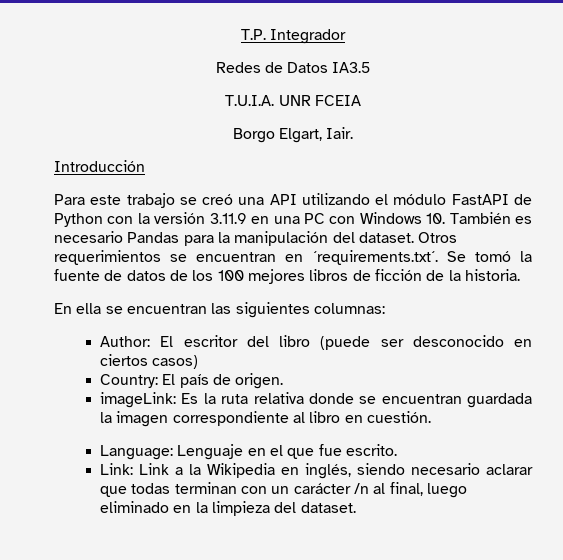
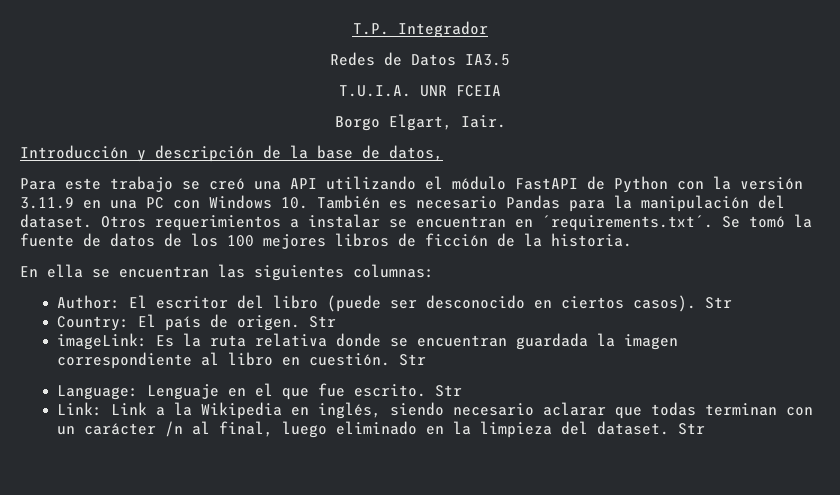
- Introducción
+ Introducción y descripción de la base de datos,
- Otros requerimientos se encuentran en ´requirements.txt´. Se tomó la fuente de datos de los 100 mejores libros de ficción de la historia.
+ Otros requerimientos a instalar se encuentran en ´requirements.txt´. Se tomó la fuente de datos de los 100 mejores libros de ficción de la historia.
- Author: El escritor del libro (puede ser desconocido en ciertos casos)
+ Author: El escritor del libro (puede ser desconocido en ciertos casos). Str
- Country: El país de origen.
+ Country: El país de origen. Str
- imageLink: Es la ruta relativa donde se encuentran guardada la imagen correspondiente al libro en cuestión.
+ imageLink: Es la ruta relativa donde se encuentran guardada la imagen correspondiente al libro en cuestión. Str
- Language: Lenguaje en el que fue escrito.
+ Language: Lenguaje en el que fue escrito. Str
- Link: Link a la Wikipedia en inglés, siendo necesario aclarar que todas terminan con un carácter /n al final, luego eliminado en la limpieza del dataset.
+ Link: Link a la Wikipedia en inglés, siendo necesario aclarar que todas terminan con un carácter /n al final, luego eliminado en la limpieza del dataset. Str

